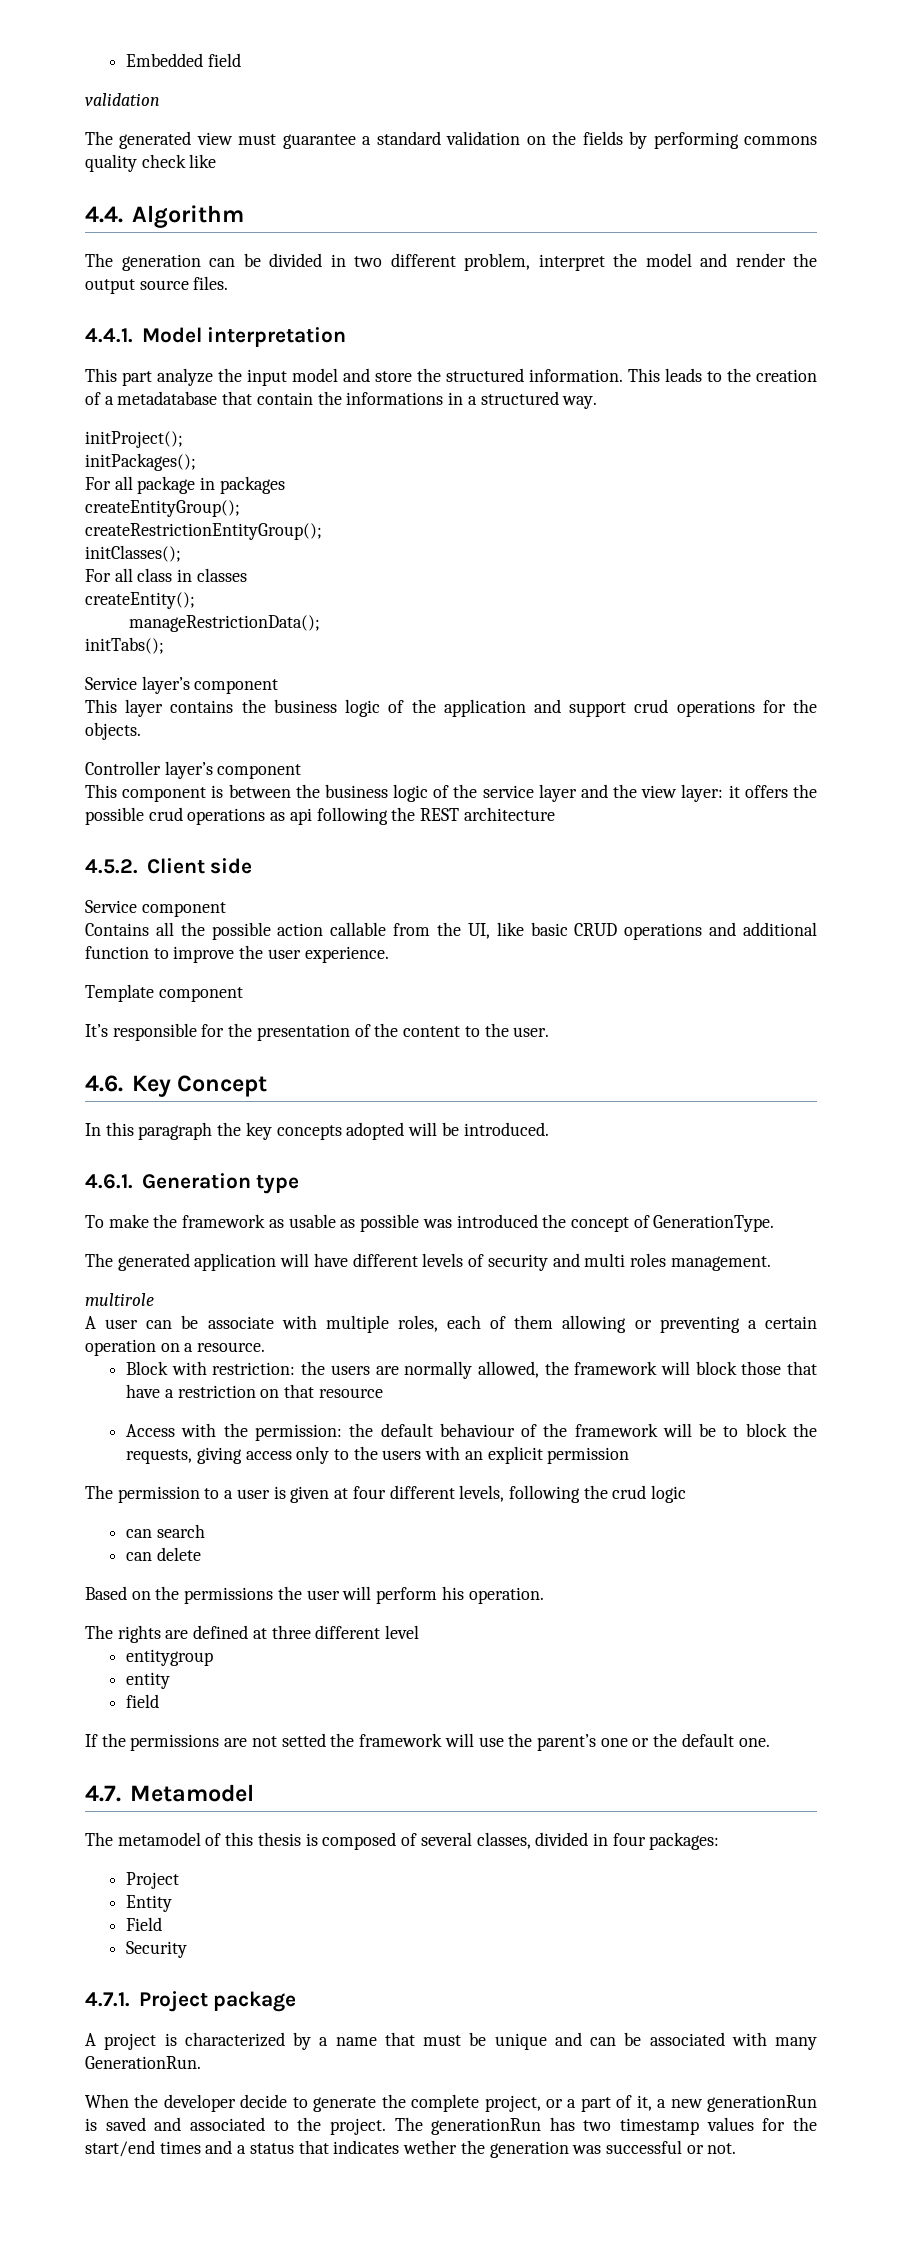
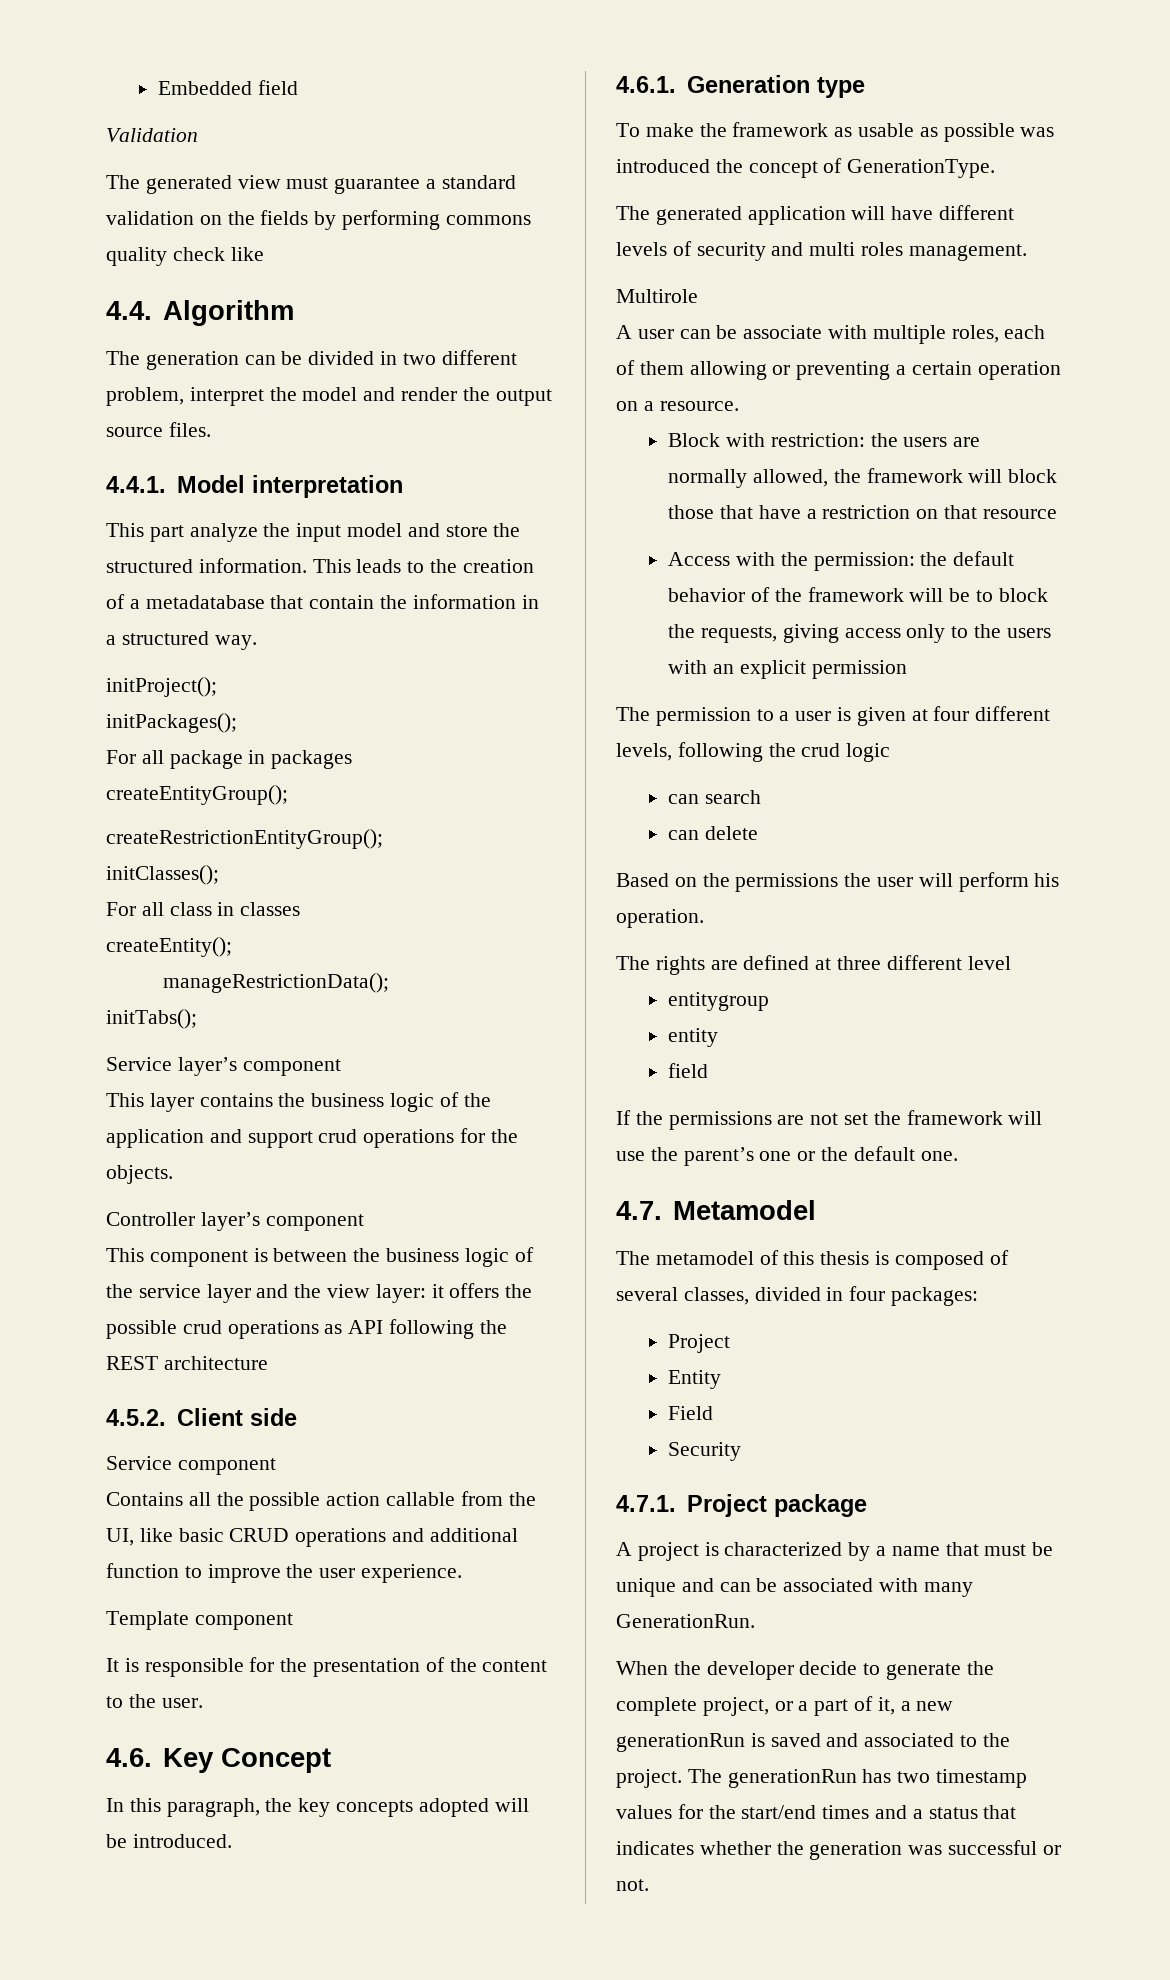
  Embedded field
- validation
+ Validation
- This leads to the creation of a metadatabase that contain the informations in a structured way.
+ This leads to the creation of a metadatabase that contain the information in a structured way.
- This component is between the business logic of the service layer and the view layer: it offers the possible crud operations as api following the REST architecture
+ This component is between the business logic of the service layer and the view layer: it offers the possible crud operations as API following the REST architecture
- It’s responsible for the presentation of the content to the user.
+ It is responsible for the presentation of the content to the user.
- In this paragraph the key concepts adopted will be introduced.
+ In this paragraph, the key concepts adopted will be introduced.
- multirole
+ Multirole
- Access with the permission: the default behaviour of the framework will be to block the requests, giving access only to the users with an explicit permission
+ Access with the permission: the default behavior of the framework will be to block the requests, giving access only to the users with an explicit permission
- If the permissions are not setted the framework will use the parent’s one or the default one.
+ If the permissions are not set the framework will use the parent’s one or the default one.
- The generationRun has two timestamp values for the start/end times and a status that indicates wether the generation was successful or not.
+ The generationRun has two timestamp values for the start/end times and a status that indicates whether the generation was successful or not.

